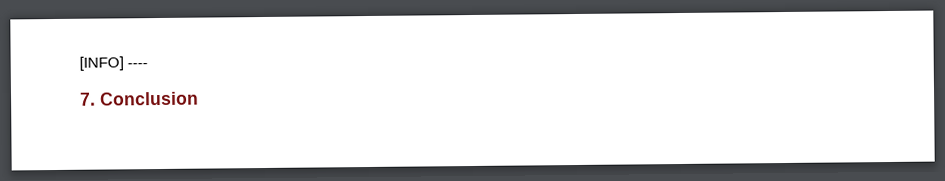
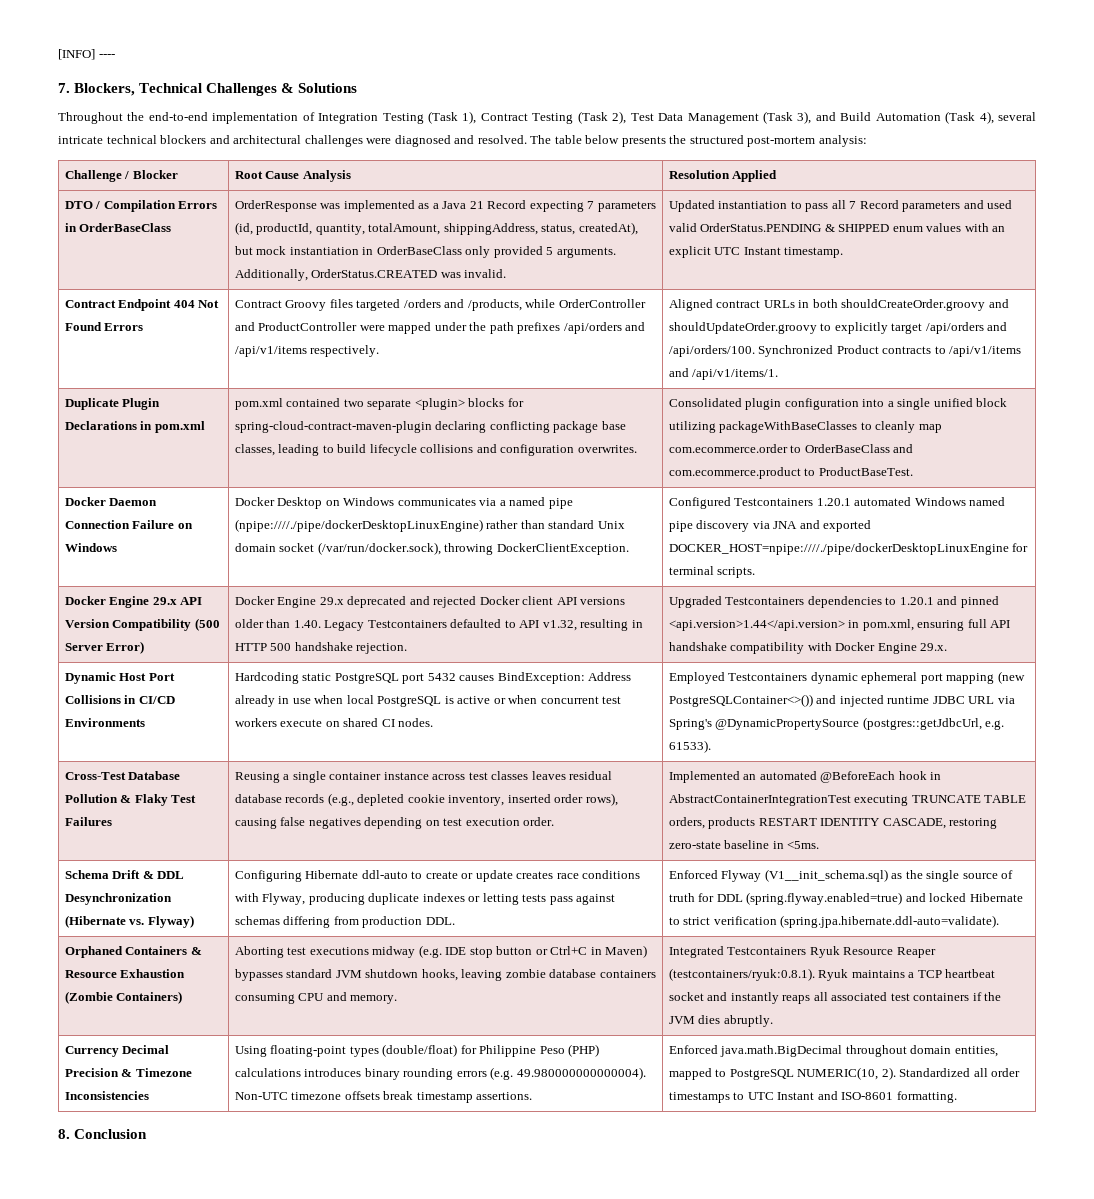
- 7. Conclusion
+ 7. Blockers, Technical Challenges & Solutions
+ Throughout the end-to-end implementation of Integration Testing (Task 1), Contract Testing (Task 2), Test Data Management (Task 3), and Build Automation (Task 4), several intricate technical blockers and architectural challenges were diagnosed and resolved. The table below presents the structured post-mortem analysis:
+ Challenge / Blocker | Root Cause Analysis | Resolution Applied
+ DTO / Compilation Errors in OrderBaseClass | OrderResponse was implemented as a Java 21 Record expecting 7 parameters (id, productId, quantity, totalAmount, shippingAddress, status, createdAt), but mock instantiation in OrderBaseClass only provided 5 arguments. Additionally, OrderStatus.CREATED was invalid. | Updated instantiation to pass all 7 Record parameters and used valid OrderStatus.PENDING & SHIPPED enum values with an explicit UTC Instant timestamp.
+ Contract Endpoint 404 Not Found Errors | Contract Groovy files targeted /orders and /products, while OrderController and ProductController were mapped under the path prefixes /api/orders and /api/v1/items respectively. | Aligned contract URLs in both shouldCreateOrder.groovy and shouldUpdateOrder.groovy to explicitly target /api/orders and /api/orders/100. Synchronized Product contracts to /api/v1/items and /api/v1/items/1.
+ Duplicate Plugin Declarations in pom.xml | pom.xml contained two separate <plugin> blocks for spring-cloud-contract-maven-plugin declaring conflicting package base classes, leading to build lifecycle collisions and configuration overwrites. | Consolidated plugin configuration into a single unified block utilizing packageWithBaseClasses to cleanly map com.ecommerce.order to OrderBaseClass and com.ecommerce.product to ProductBaseTest.
+ Docker Daemon Connection Failure on Windows | Docker Desktop on Windows communicates via a named pipe (npipe:////./pipe/dockerDesktopLinuxEngine) rather than standard Unix domain socket (/var/run/docker.sock), throwing DockerClientException. | Configured Testcontainers 1.20.1 automated Windows named pipe discovery via JNA and exported DOCKER_HOST=npipe:////./pipe/dockerDesktopLinuxEngine for terminal scripts.
+ Docker Engine 29.x API Version Compatibility (500 Server Error) | Docker Engine 29.x deprecated and rejected Docker client API versions older than 1.40. Legacy Testcontainers defaulted to API v1.32, resulting in HTTP 500 handshake rejection. | Upgraded Testcontainers dependencies to 1.20.1 and pinned <api.version>1.44</api.version> in pom.xml, ensuring full API handshake compatibility with Docker Engine 29.x.
+ Dynamic Host Port Collisions in CI/CD Environments | Hardcoding static PostgreSQL port 5432 causes BindException: Address already in use when local PostgreSQL is active or when concurrent test workers execute on shared CI nodes. | Employed Testcontainers dynamic ephemeral port mapping (new PostgreSQLContainer<>()) and injected runtime JDBC URL via Spring's @DynamicPropertySource (postgres::getJdbcUrl, e.g. 61533).
+ Cross-Test Database Pollution & Flaky Test Failures | Reusing a single container instance across test classes leaves residual database records (e.g., depleted cookie inventory, inserted order rows), causing false negatives depending on test execution order. | Implemented an automated @BeforeEach hook in AbstractContainerIntegrationTest executing TRUNCATE TABLE orders, products RESTART IDENTITY CASCADE, restoring zero-state baseline in <5ms.
+ Schema Drift & DDL Desynchronization (Hibernate vs. Flyway) | Configuring Hibernate ddl-auto to create or update creates race conditions with Flyway, producing duplicate indexes or letting tests pass against schemas differing from production DDL. | Enforced Flyway (V1__init_schema.sql) as the single source of truth for DDL (spring.flyway.enabled=true) and locked Hibernate to strict verification (spring.jpa.hibernate.ddl-auto=validate).
+ Orphaned Containers & Resource Exhaustion (Zombie Containers) | Aborting test executions midway (e.g. IDE stop button or Ctrl+C in Maven) bypasses standard JVM shutdown hooks, leaving zombie database containers consuming CPU and memory. | Integrated Testcontainers Ryuk Resource Reaper (testcontainers/ryuk:0.8.1). Ryuk maintains a TCP heartbeat socket and instantly reaps all associated test containers if the JVM dies abruptly.
+ Currency Decimal Precision & Timezone Inconsistencies | Using floating-point types (double/float) for Philippine Peso (PHP) calculations introduces binary rounding errors (e.g. 49.980000000000004). Non-UTC timezone offsets break timestamp assertions. | Enforced java.math.BigDecimal throughout domain entities, mapped to PostgreSQL NUMERIC(10, 2). Standardized all order timestamps to UTC Instant and ISO-8601 formatting.
+ 8. Conclusion

